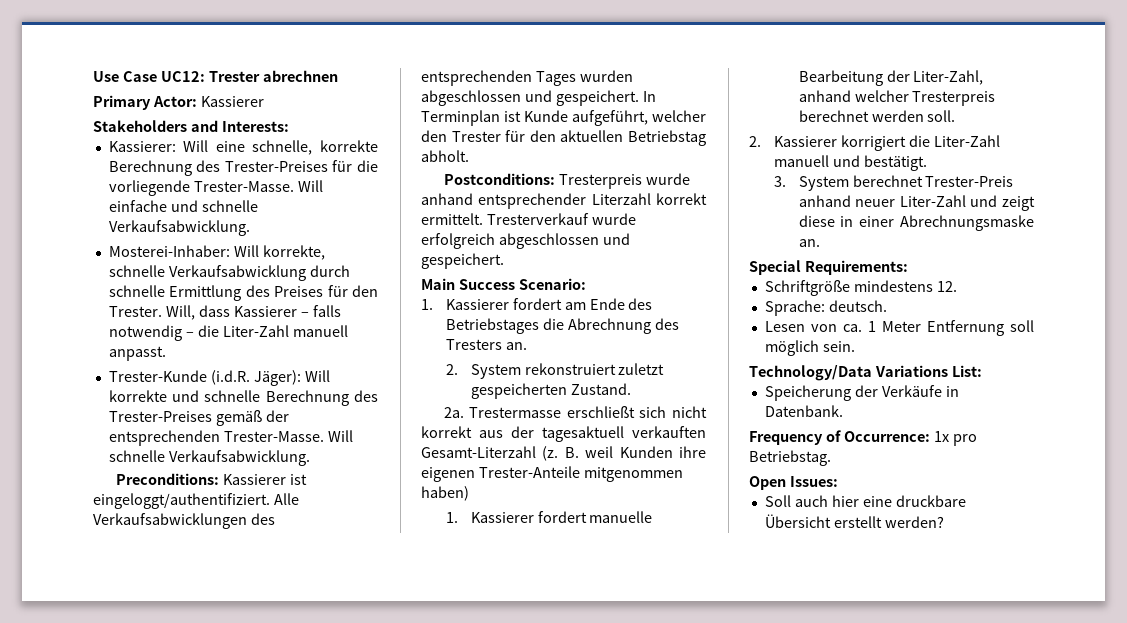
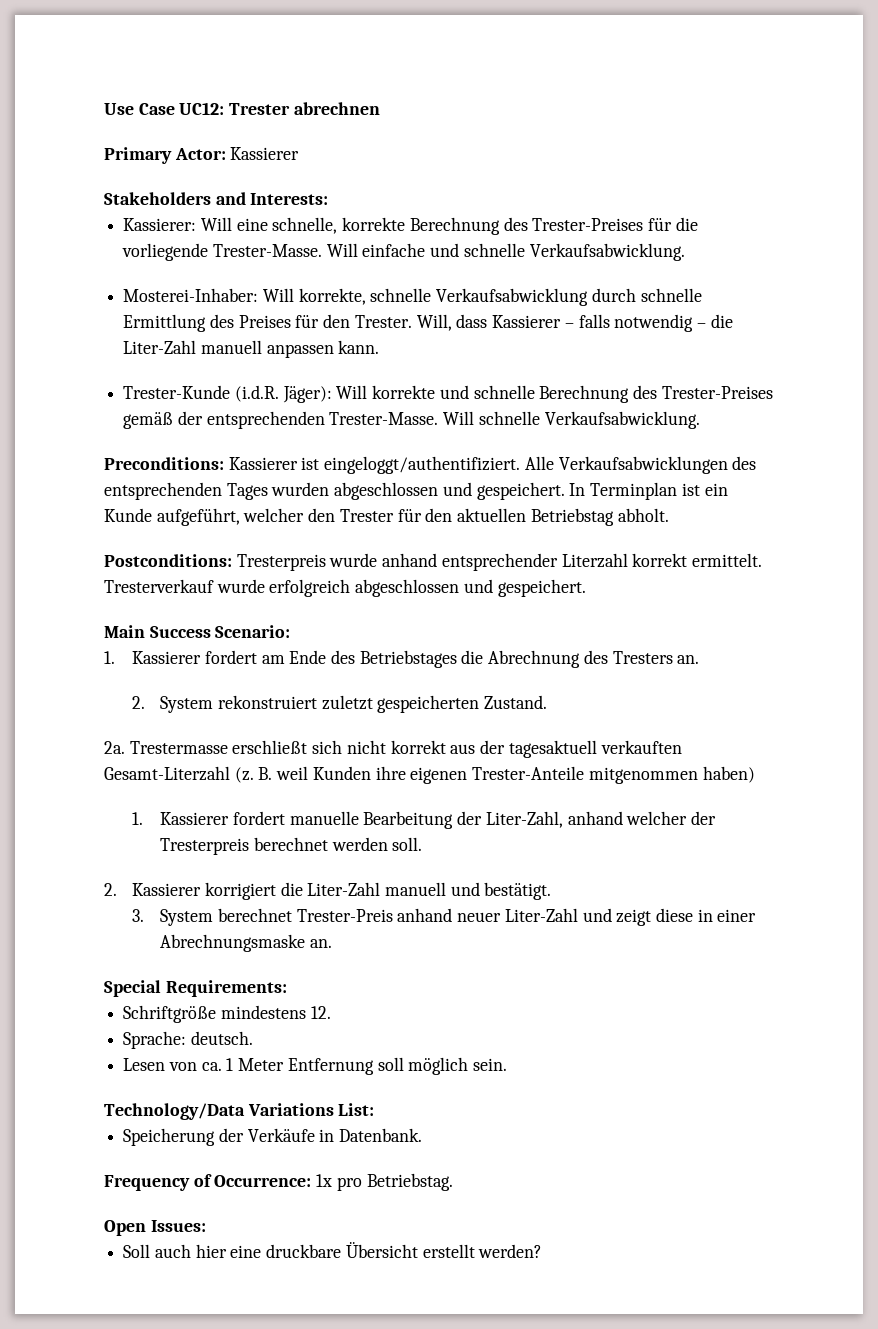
- Will, dass Kassierer – falls notwendig – die Liter-Zahl manuell anpasst.
+ Will, dass Kassierer – falls notwendig – die Liter-Zahl manuell anpassen kann.
- In Terminplan ist Kunde aufgeführt, welcher den Trester für den aktuellen Betriebstag abholt.
+ In Terminplan ist ein Kunde aufgeführt, welcher den Trester für den aktuellen Betriebstag abholt.
- 1. Kassierer fordert manuelle Bearbeitung der Liter-Zahl, anhand welcher Tresterpreis berechnet werden soll.
+ 1. Kassierer fordert manuelle Bearbeitung der Liter-Zahl, anhand welcher der Tresterpreis berechnet werden soll.

